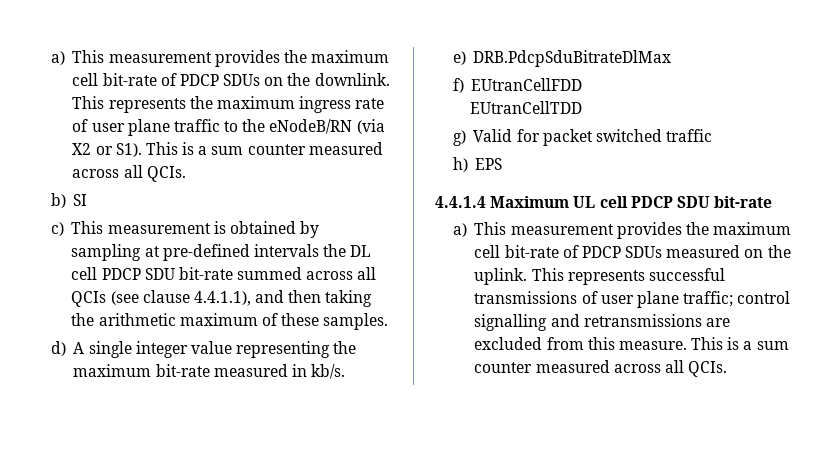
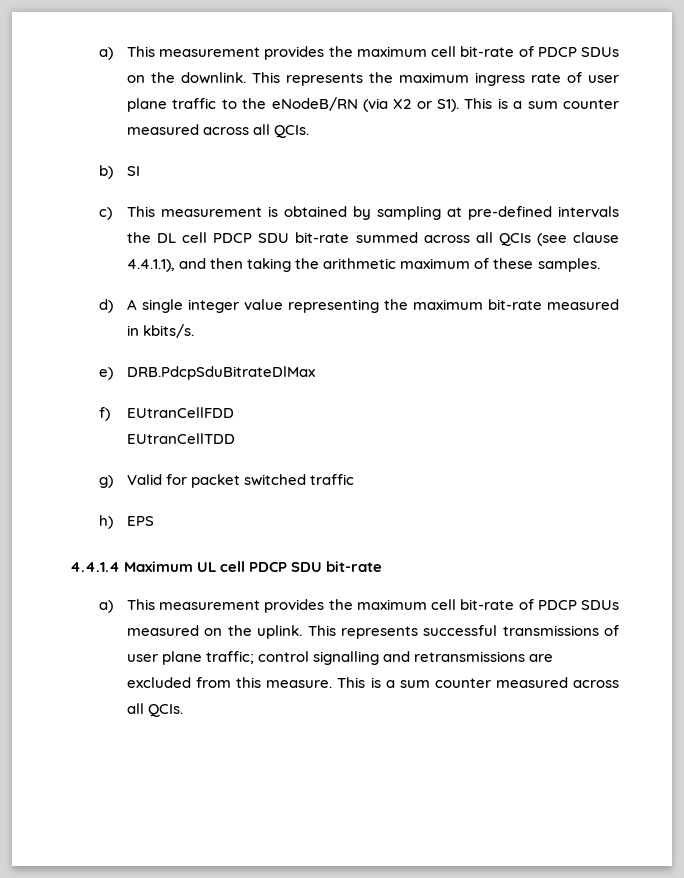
- d) A single integer value representing the maximum bit-rate measured in kb/s.
+ d) A single integer value representing the maximum bit-rate measured in kbits/s.

